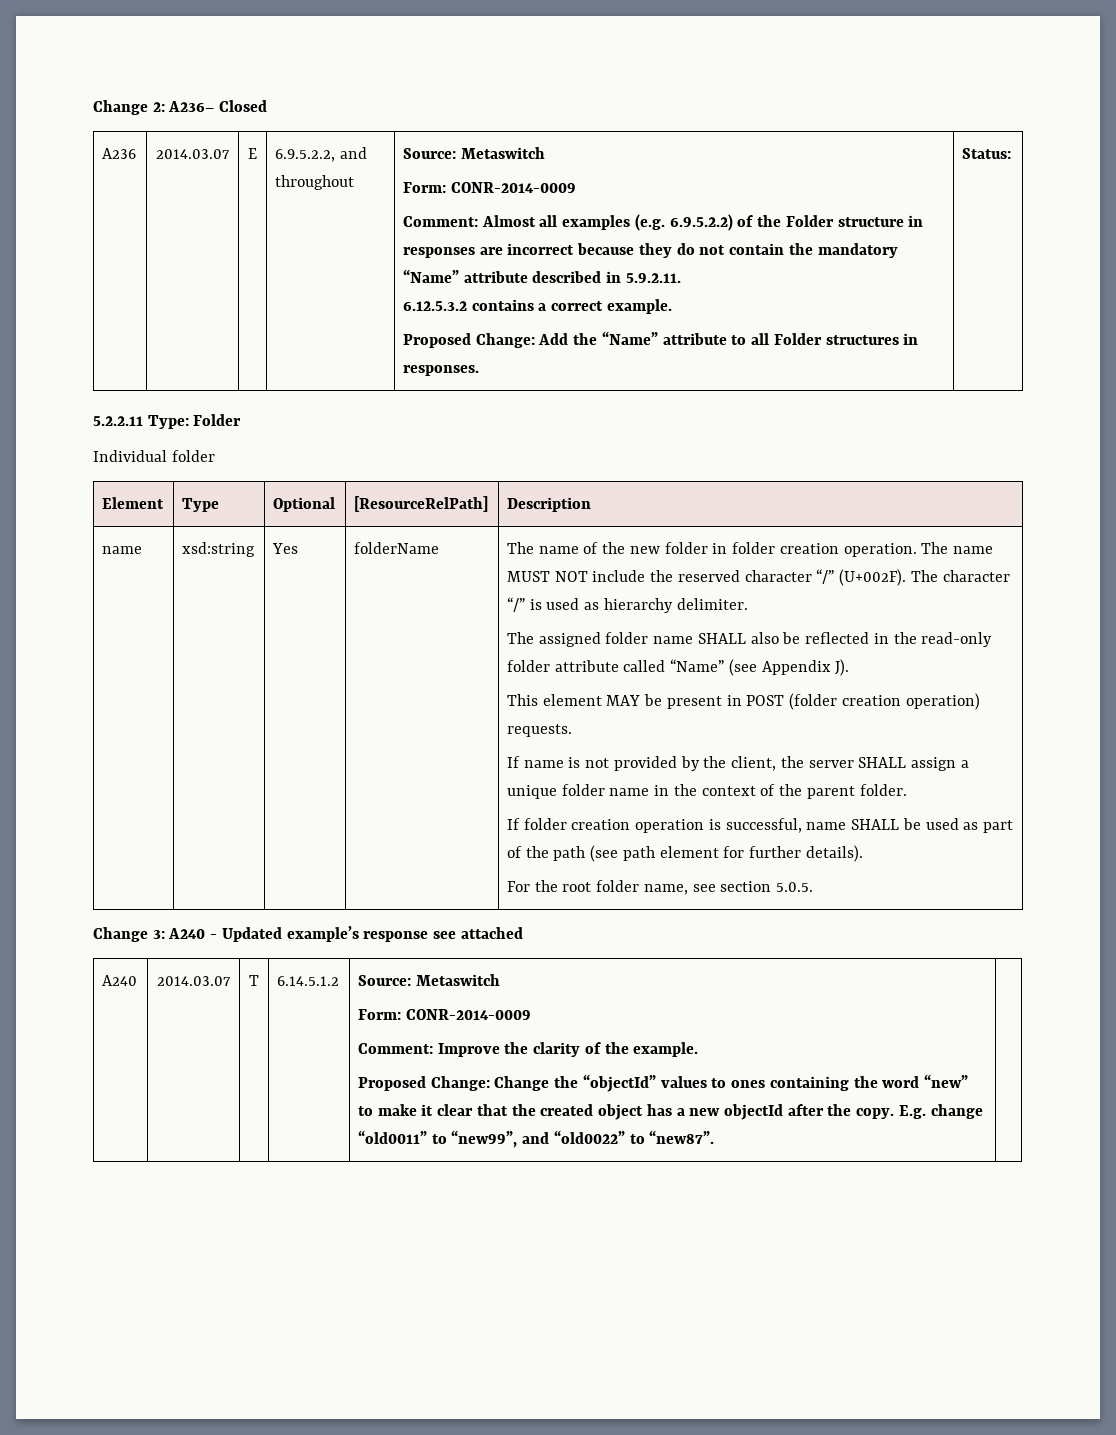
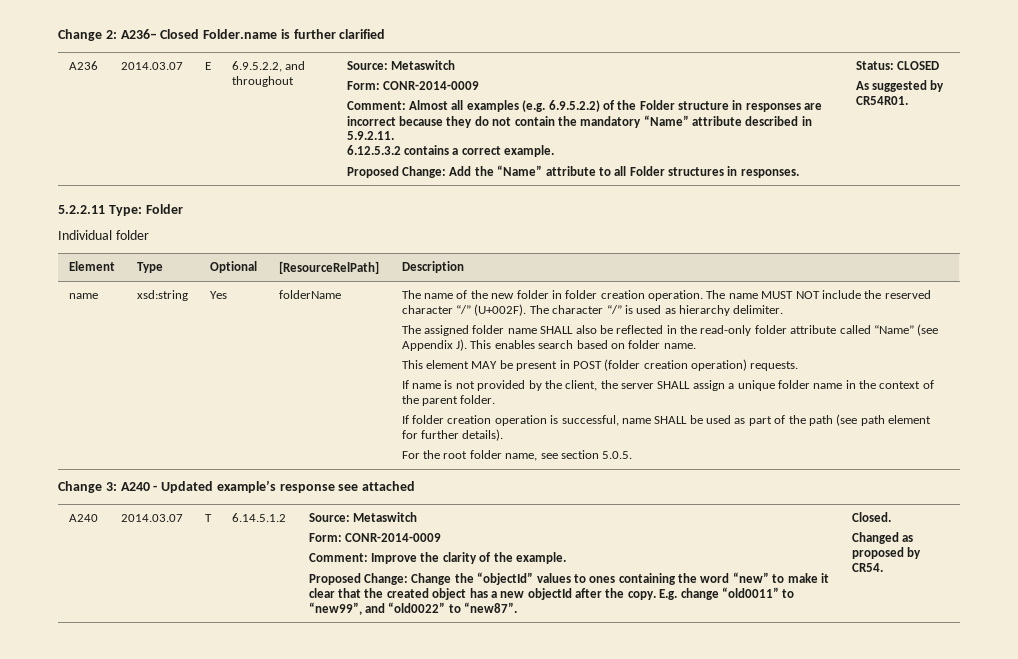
- Change 2: A236– Closed
+ Change 2: A236– Closed Folder.name is further clarified
- Status:
+ Status: CLOSED
+ As suggested by CR54R01.
- The assigned folder name SHALL also be reflected in the read-only folder attribute called “Name” (see Appendix J).
+ The assigned folder name SHALL also be reflected in the read-only folder attribute called “Name” (see Appendix J). This enables search based on folder name.
+ Closed.
+ Changed as proposed by CR54.

